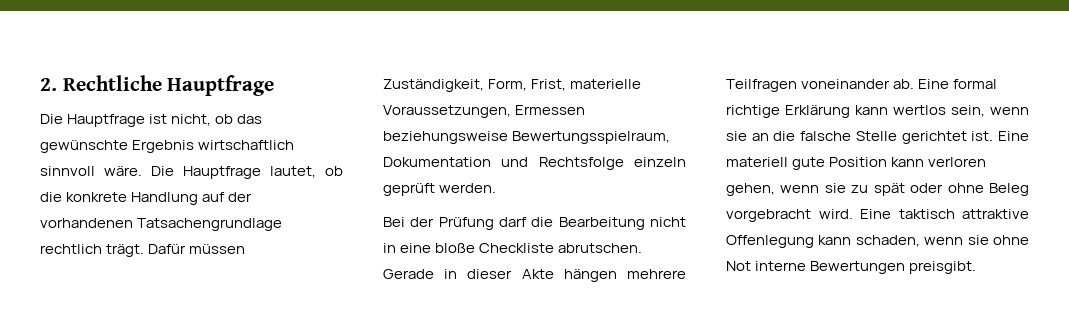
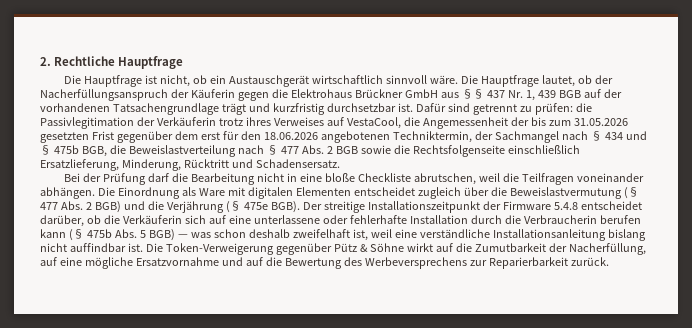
- Die Hauptfrage ist nicht, ob das gewünschte Ergebnis wirtschaftlich sinnvoll wäre.
+ Die Hauptfrage ist nicht, ob ein Austauschgerät wirtschaftlich sinnvoll wäre.
- Die Hauptfrage lautet, ob die konkrete Handlung auf der vorhandenen Tatsachengrundlage rechtlich trägt. Dafür müssen Zuständigkeit, Form, Frist, materielle Voraussetzungen, Ermessen beziehungsweise Bewertungsspielraum, Dokumentation und Rechtsfolge einzeln geprüft werden.
+ Die Hauptfrage lautet, ob der Nacherfüllungsanspruch der Käuferin gegen die Elektrohaus Brückner GmbH aus §§ 437 Nr. 1, 439 BGB auf der vorhandenen Tatsachengrundlage trägt und kurzfristig durchsetzbar ist. Dafür sind getrennt zu prüfen: die Passivlegitimation der Verkäuferin trotz ihres Verweises auf VestaCool, die Angemessenheit der bis zum 31.05.2026 gesetzten Frist gegenüber dem erst für den 18.06.2026 angebotenen Techniktermin, der Sachmangel nach § 434 und § 475b BGB, die Beweislastverteilung nach § 477 Abs. 2 BGB sowie die Rechtsfolgenseite einschließlich Ersatzlieferung, Minderung, Rücktritt und Schadensersatz.
- Bei der Prüfung darf die Bearbeitung nicht in eine bloße Checkliste abrutschen. Gerade in dieser Akte hängen mehrere Teilfragen voneinander ab. Eine formal richtige Erklärung kann wertlos sein, wenn sie an die falsche Stelle gerichtet ist. Eine materiell gute Position kann verloren gehen, wenn sie zu spät oder ohne Beleg vorgebracht wird. Eine taktisch attraktive Offenlegung kann schaden, wenn sie ohne Not interne Bewertungen preisgibt.
+ Bei der Prüfung darf die Bearbeitung nicht in eine bloße Checkliste abrutschen, weil die Teilfragen voneinander abhängen. Die Einordnung als Ware mit digitalen Elementen entscheidet zugleich über die Beweislastvermutung (§ 477 Abs. 2 BGB) und die Verjährung (§ 475e BGB). Der streitige Installationszeitpunkt der Firmware 5.4.8 entscheidet darüber, ob die Verkäuferin sich auf eine unterlassene oder fehlerhafte Installation durch die Verbraucherin berufen kann (§ 475b Abs. 5 BGB) — was schon deshalb zweifelhaft ist, weil eine verständliche Installationsanleitung bislang nicht auffindbar ist. Die Token-Verweigerung gegenüber Pütz & Söhne wirkt auf die Zumutbarkeit der Nacherfüllung, auf eine mögliche Ersatzvornahme und auf die Bewertung des Werbeversprechens zur Reparierbarkeit zurück.

